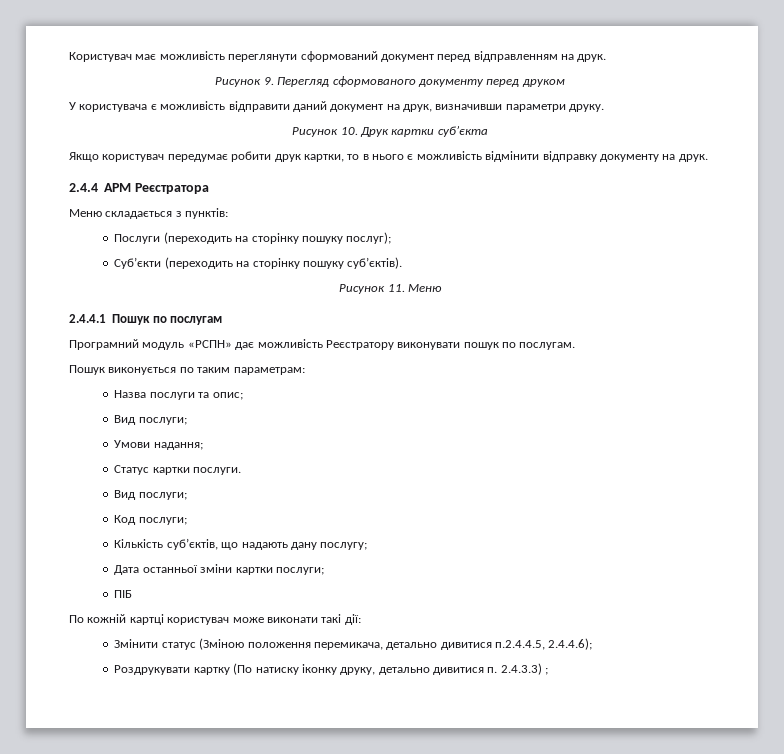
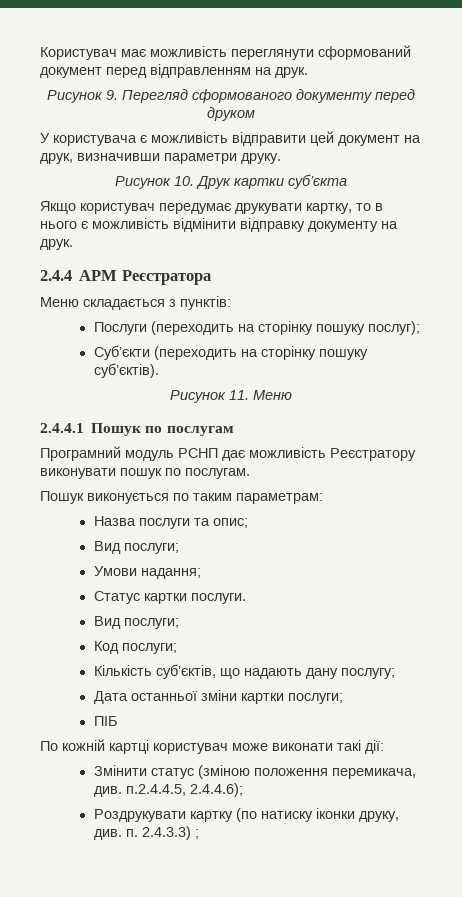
- У користувача є можливість відправити даний документ на друк, визначивши параметри друку.
+ У користувача є можливість відправити цей документ на друк, визначивши параметри друку.
- Якщо користувач передумає робити друк картки, то в нього є можливість відмінити відправку документу на друк.
+ Якщо користувач передумає друкувати картку, то в нього є можливість відмінити відправку документу на друк.
- Програмний модуль «РСПН» дає можливість Реєстратору виконувати пошук по послугам.
+ Програмний модуль РСНП дає можливість Реєстратору виконувати пошук по послугам.
- Змінити статус (Зміною положення перемикача, детально дивитися п.2.4.4.5, 2.4.4.6);
+ Змінити статус (зміною положення перемикача, див. п.2.4.4.5, 2.4.4.6);
- Роздрукувати картку (По натиску іконку друку, детально дивитися п. 2.4.3.3) ;
+ Роздрукувати картку (по натиску іконки друку, див. п. 2.4.3.3) ;

